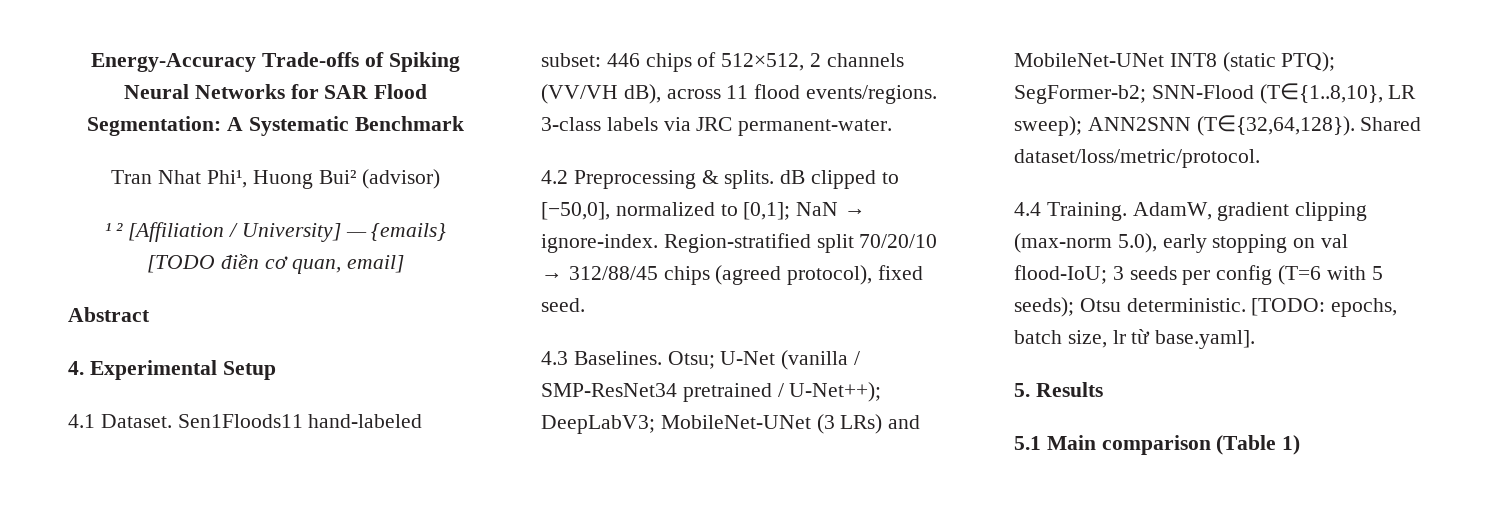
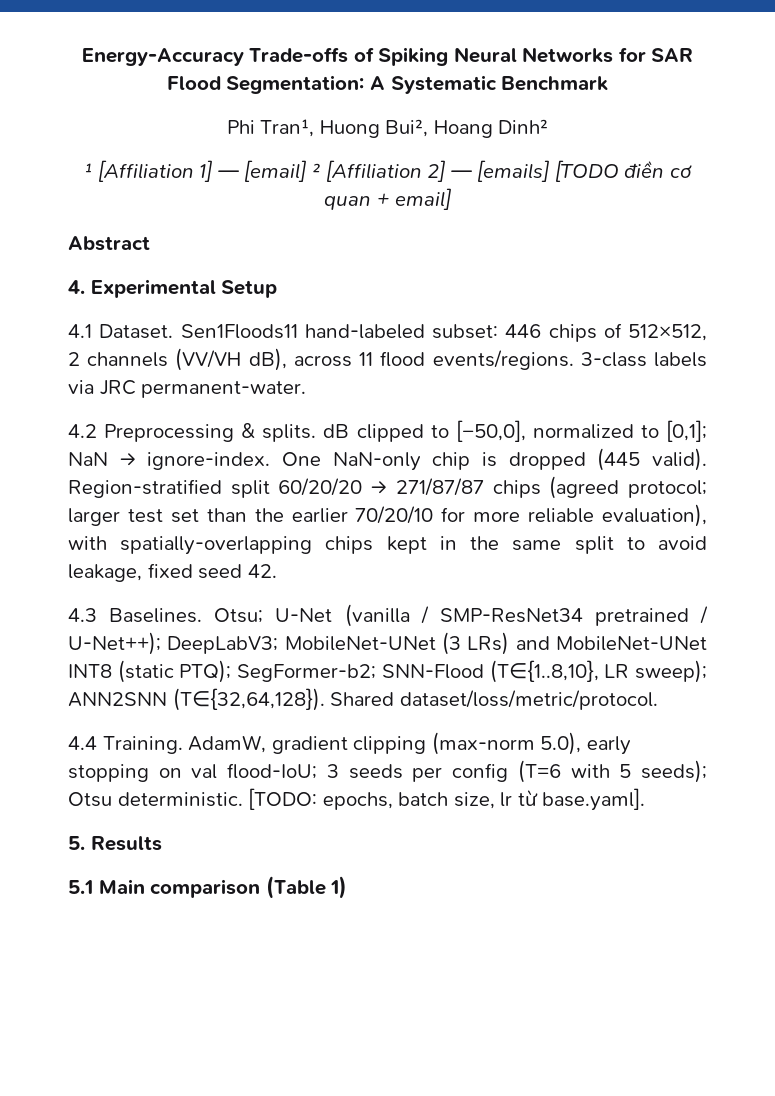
- Tran Nhat Phi¹, Huong Bui² (advisor)
- ¹ ² [Affiliation / University] — {emails} [TODO điền cơ quan, email]
+ Phi Tran¹, Huong Bui², Hoang Dinh²
+ ¹ [Affiliation 1] — [email] ² [Affiliation 2] — [emails] [TODO điền cơ quan + email]
- Region-stratified split 70/20/10 → 312/88/45 chips (agreed protocol), fixed seed.
+ One NaN-only chip is dropped (445 valid). Region-stratified split 60/20/20 → 271/87/87 chips (agreed protocol; larger test set than the earlier 70/20/10 for more reliable evaluation), with spatially-overlapping chips kept in the same split to avoid leakage, fixed seed 42.

